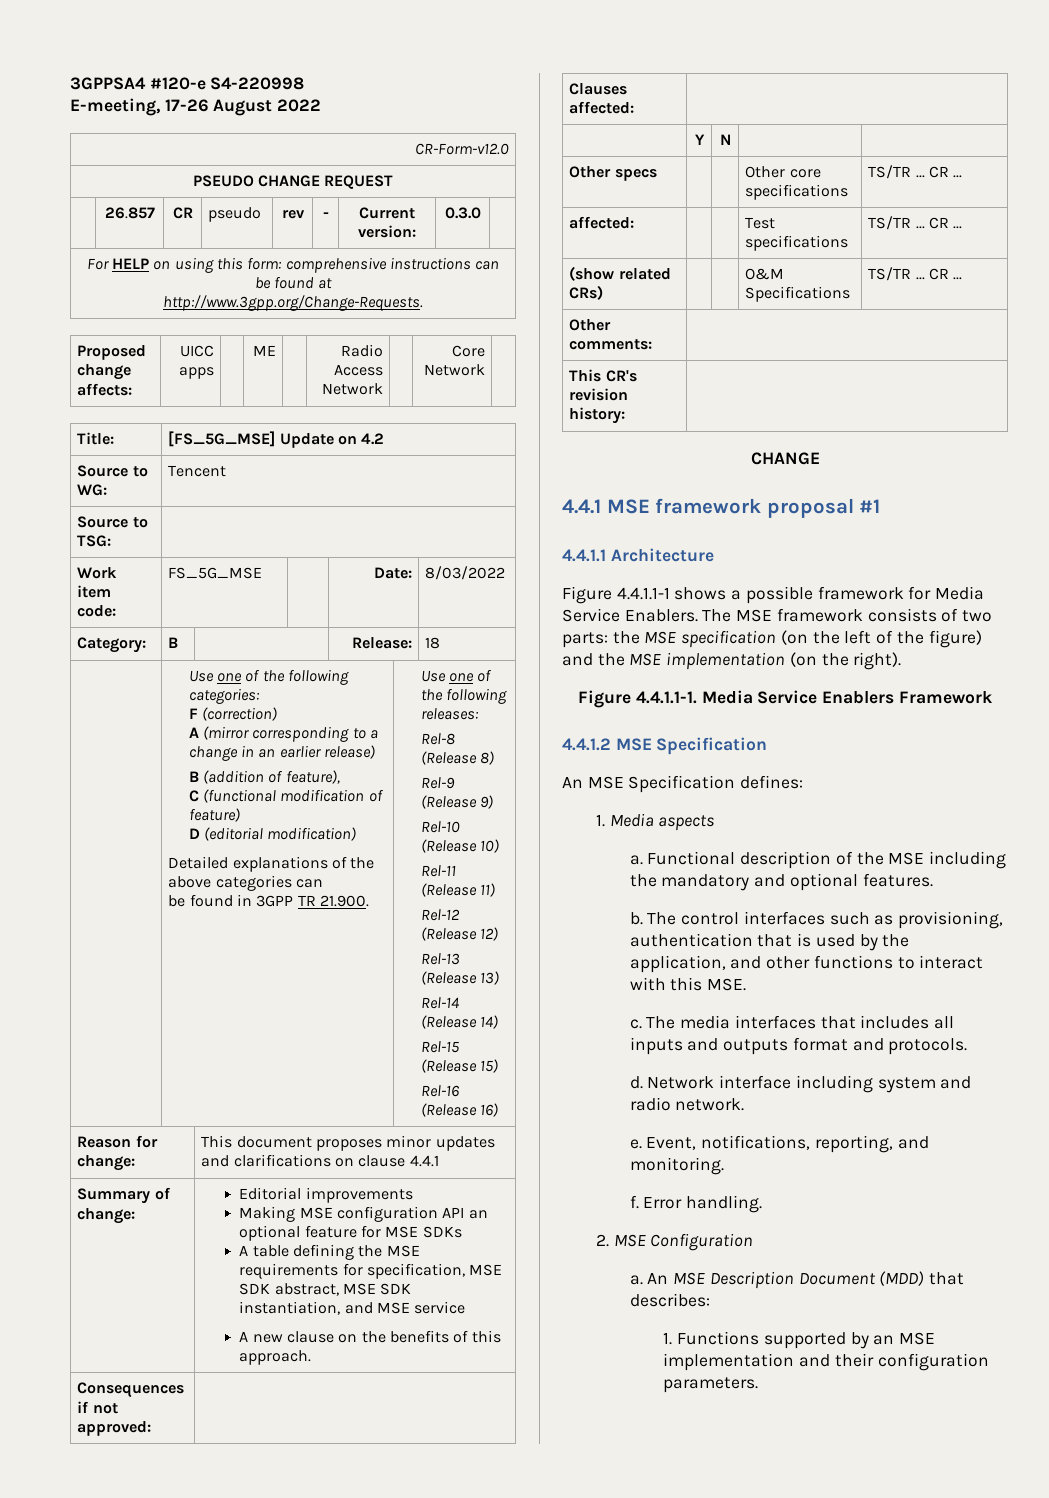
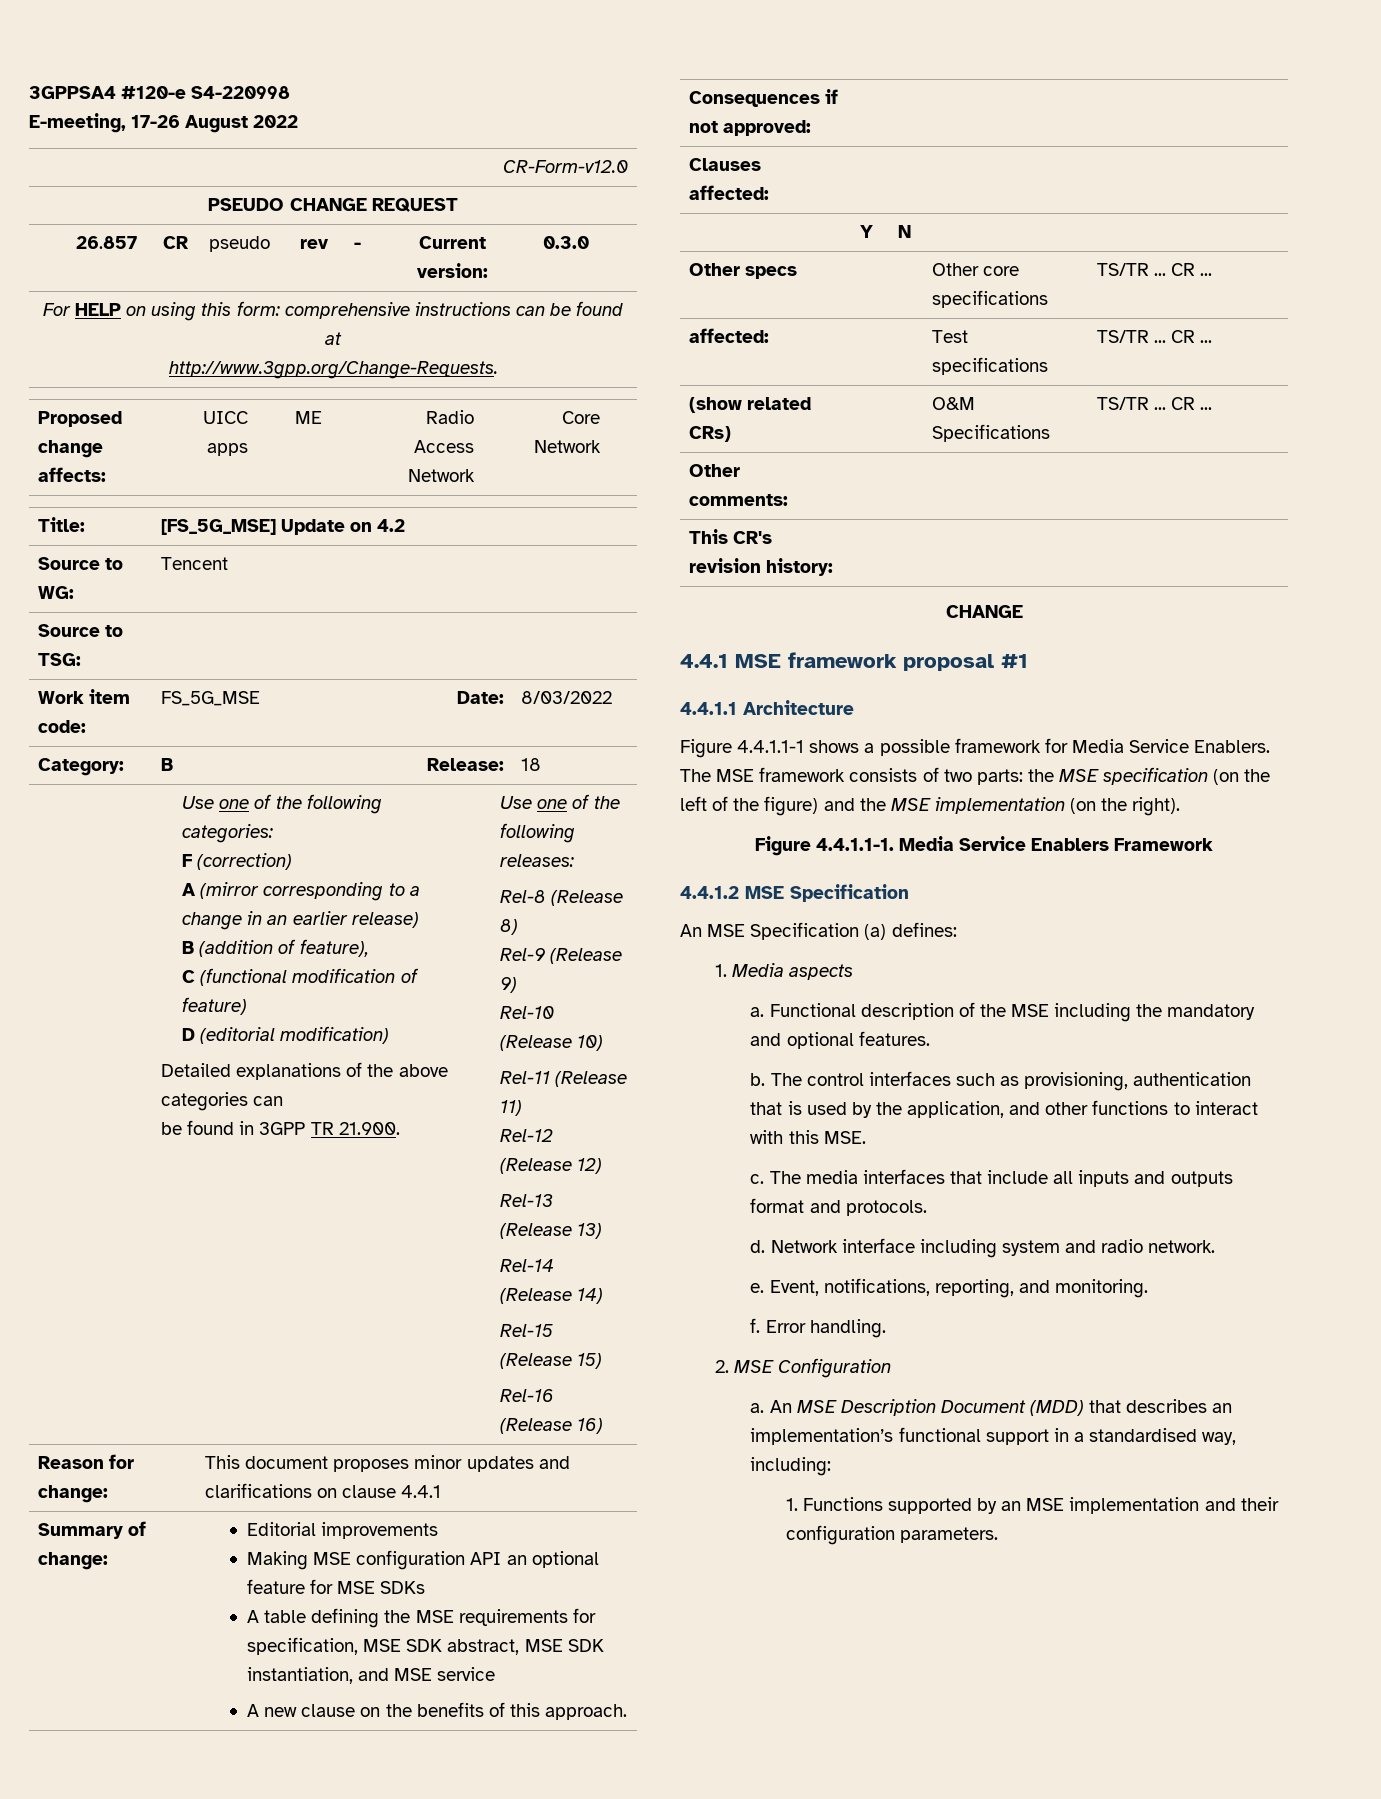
- An MSE Specification defines:
+ An MSE Specification (a) defines:
- The media interfaces that includes all inputs and outputs format and protocols.
+ The media interfaces that include all inputs and outputs format and protocols.
- An MSE Description Document (MDD) that describes:
+ An MSE Description Document (MDD) that describes an implementation’s functional support in a standardised way, including:

